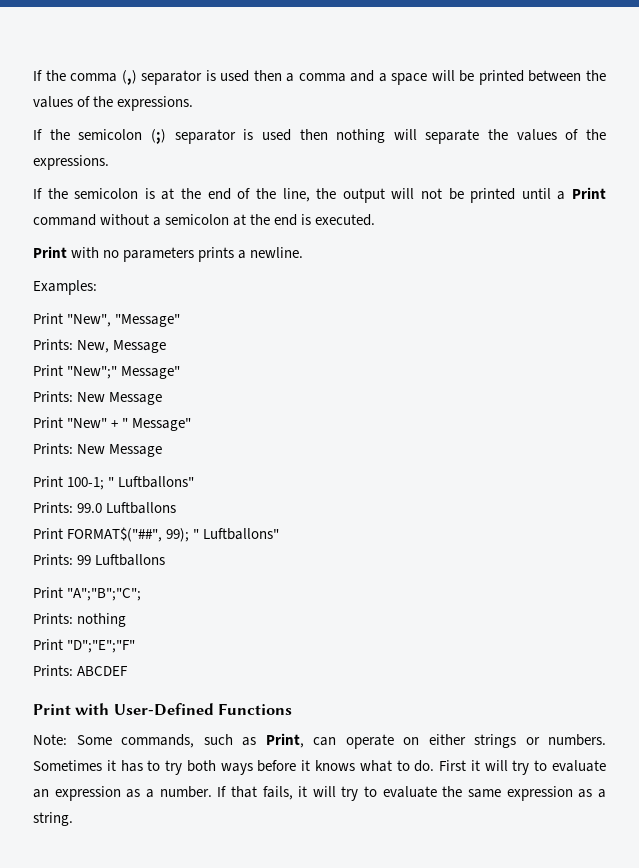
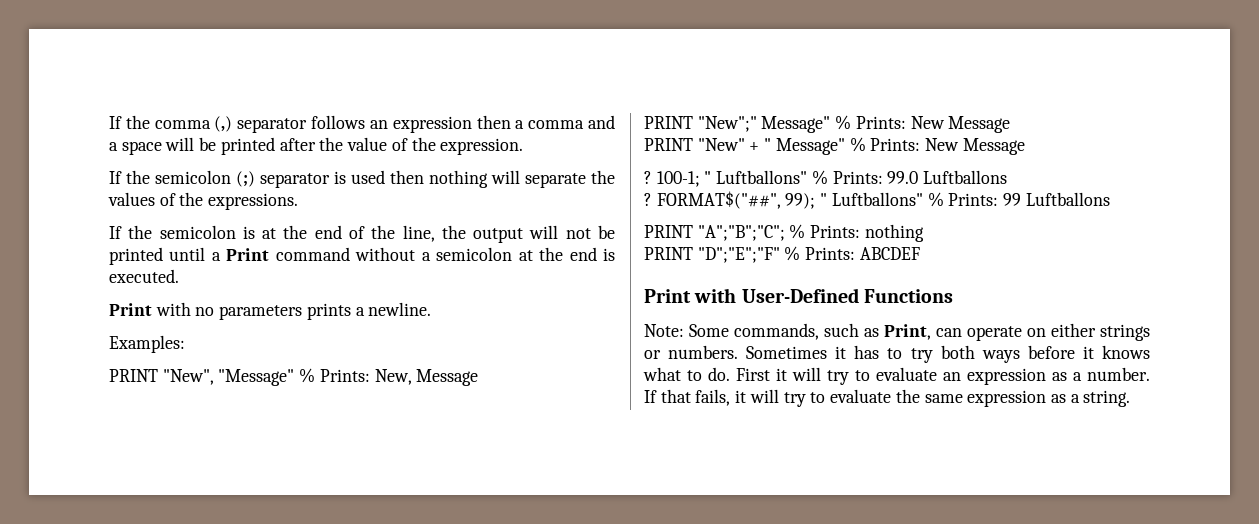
- If the comma (,) separator is used then a comma and a space will be printed between the values of the expressions.
+ If the comma (,) separator follows an expression then a comma and a space will be printed after the value of the expression.
- Print "New", "Message"
- Prints: New, Message
+ PRINT "New", "Message" % Prints: New, Message
- Print "New";" Message"
- Prints: New Message
- Print "New" + " Message"
- Prints: New Message
- Print 100-1; " Luftballons"
- Prints: 99.0 Luftballons
+ PRINT "New";" Message" % Prints: New Message
+ PRINT "New" + " Message" % Prints: New Message
+ ? 100-1; " Luftballons" % Prints: 99.0 Luftballons
- Print FORMAT$("##", 99); " Luftballons"
- Prints: 99 Luftballons
+ ? FORMAT$("##", 99); " Luftballons" % Prints: 99 Luftballons
- Print "A";"B";"C";
- Prints: nothing
+ PRINT "A";"B";"C"; % Prints: nothing
- Print "D";"E";"F"
- Prints: ABCDEF
+ PRINT "D";"E";"F" % Prints: ABCDEF

